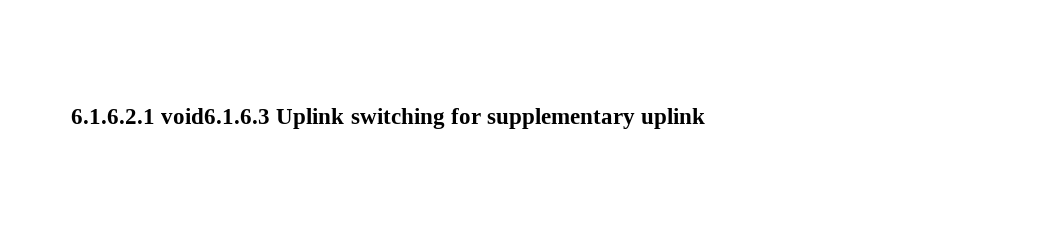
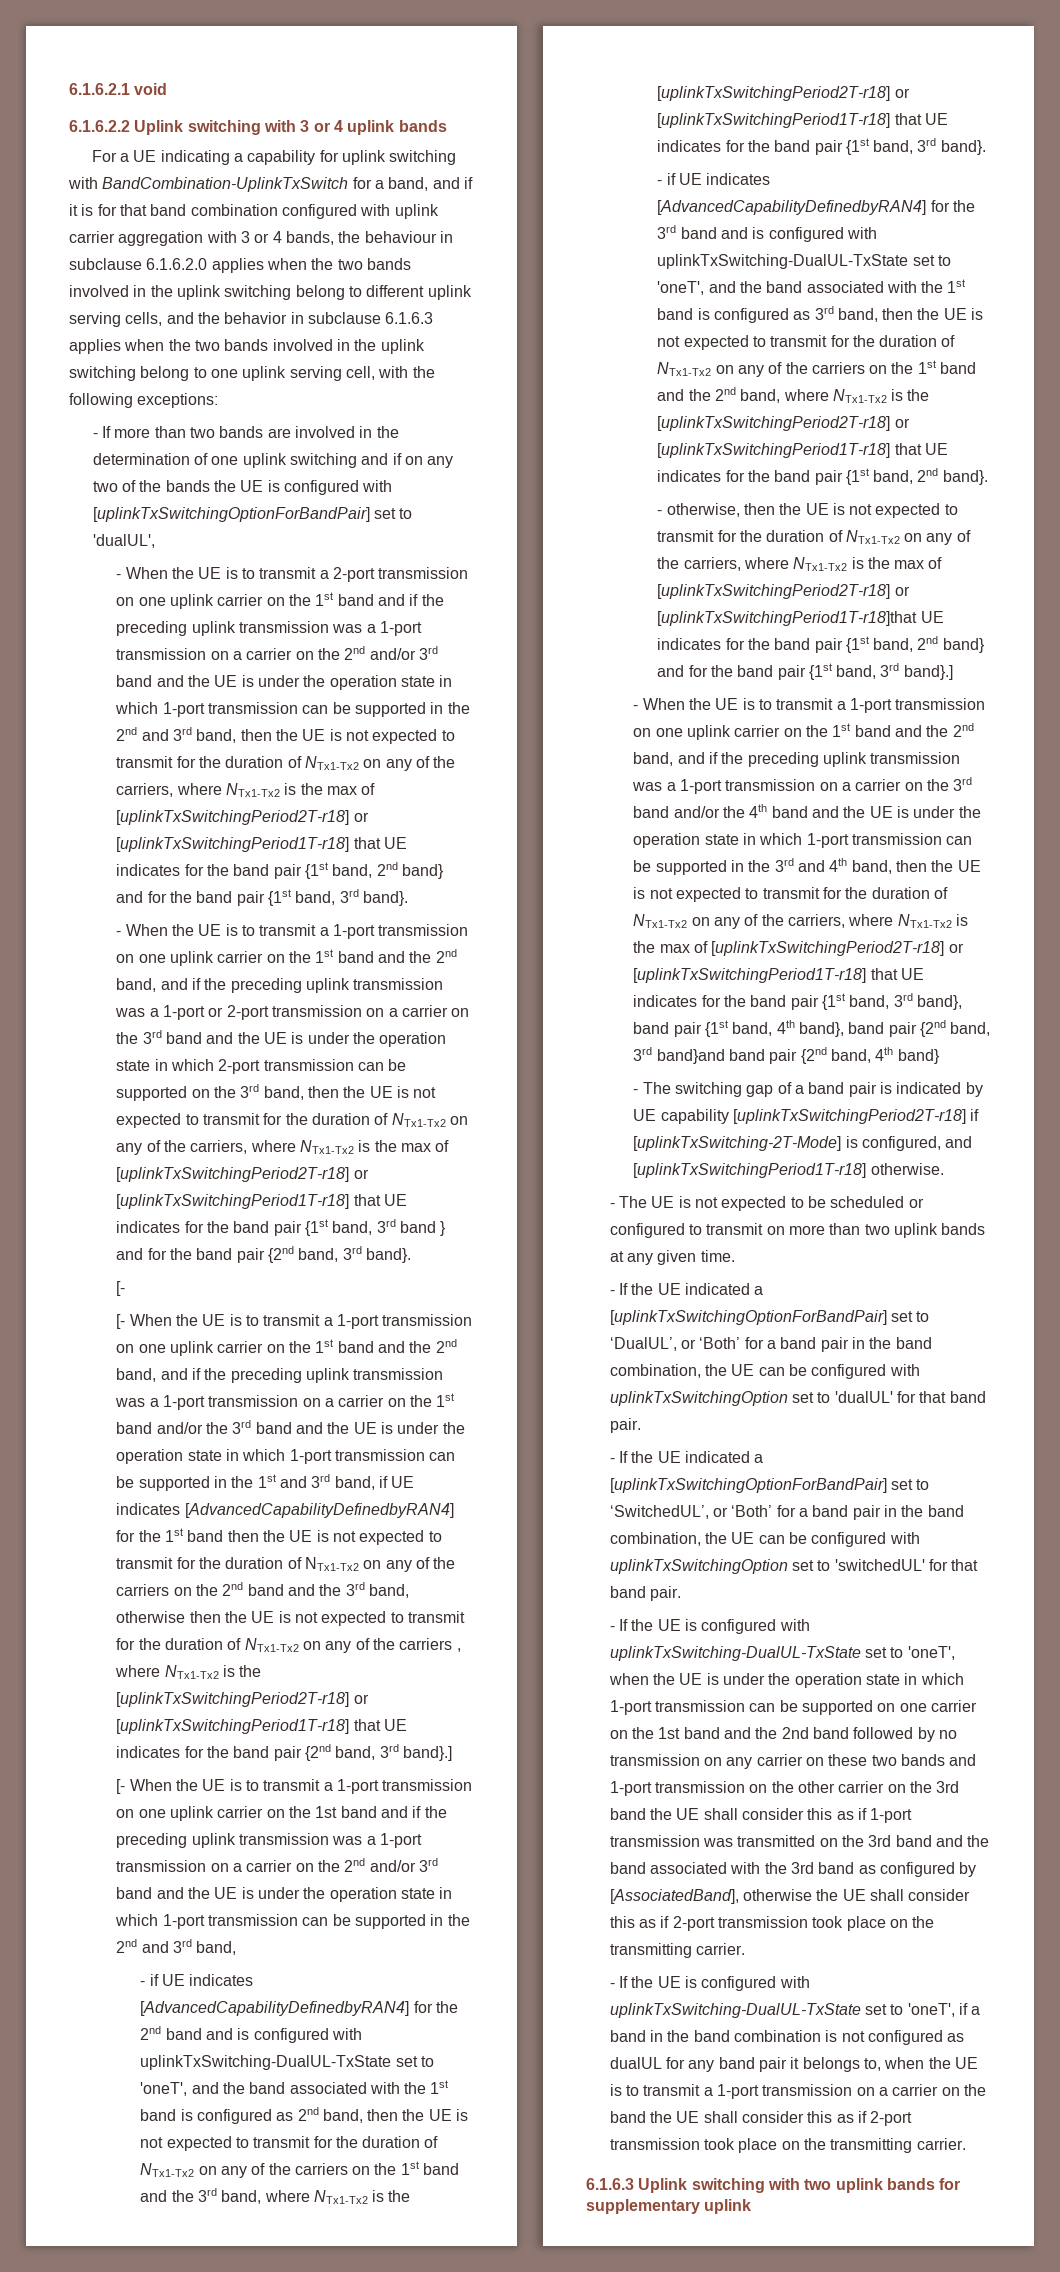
- 6.1.6.2.1 void6.1.6.3 Uplink switching for supplementary uplink
+ 6.1.6.2.1 void
+ 6.1.6.2.2 Uplink switching with 3 or 4 uplink bands
+ For a UE indicating a capability for uplink switching with BandCombination-UplinkTxSwitch for a band, and if it is for that band combination configured with uplink carrier aggregation with 3 or 4 bands, the behaviour in subclause 6.1.6.2.0 applies when the two bands involved in the uplink switching belong to different uplink serving cells, and the behavior in subclause 6.1.6.3 applies when the two bands involved in the uplink switching belong to one uplink serving cell, with the following exceptions:
+ - If more than two bands are involved in the determination of one uplink switching and if on any two of the bands the UE is configured with [uplinkTxSwitchingOptionForBandPair] set to 'dualUL',
+ - When the UE is to transmit a 2-port transmission on one uplink carrier on the 1st band and if the preceding uplink transmission was a 1-port transmission on a carrier on the 2nd and/or 3rd band and the UE is under the operation state in which 1-port transmission can be supported in the 2nd and 3rd band, then the UE is not expected to transmit for the duration of NTx1-Tx2 on any of the carriers, where NTx1-Tx2 is the max of [uplinkTxSwitchingPeriod2T-r18] or [uplinkTxSwitchingPeriod1T-r18] that UE indicates for the band pair {1st band, 2nd band} and for the band pair {1st band, 3rd band}.
+ - When the UE is to transmit a 1-port transmission on one uplink carrier on the 1st band and the 2nd band, and if the preceding uplink transmission was a 1-port or 2-port transmission on a carrier on the 3rd band and the UE is under the operation state in which 2-port transmission can be supported on the 3rd band, then the UE is not expected to transmit for the duration of NTx1-Tx2 on any of the carriers, where NTx1-Tx2 is the max of [uplinkTxSwitchingPeriod2T-r18] or [uplinkTxSwitchingPeriod1T-r18] that UE indicates for the band pair {1st band, 3rd band } and for the band pair {2nd band, 3rd band}.
+ [-
+ [- When the UE is to transmit a 1-port transmission on one uplink carrier on the 1st band and the 2nd band, and if the preceding uplink transmission was a 1-port transmission on a carrier on the 1st band and/or the 3rd band and the UE is under the operation state in which 1-port transmission can be supported in the 1st and 3rd band, if UE indicates [AdvancedCapabilityDefinedbyRAN4] for the 1st band then the UE is not expected to transmit for the duration of NTx1-Tx2 on any of the carriers on the 2nd band and the 3rd band, otherwise then the UE is not expected to transmit for the duration of NTx1-Tx2 on any of the carriers , where NTx1-Tx2 is the [uplinkTxSwitchingPeriod2T-r18] or [uplinkTxSwitchingPeriod1T-r18] that UE indicates for the band pair {2nd band, 3rd band}.]
+ [- When the UE is to transmit a 1-port transmission on one uplink carrier on the 1st band and if the preceding uplink transmission was a 1-port transmission on a carrier on the 2nd and/or 3rd band and the UE is under the operation state in which 1-port transmission can be supported in the 2nd and 3rd band,
+ - if UE indicates [AdvancedCapabilityDefinedbyRAN4] for the 2nd band and is configured with uplinkTxSwitching-DualUL-TxState set to 'oneT', and the band associated with the 1st band is configured as 2nd band, then the UE is not expected to transmit for the duration of NTx1-Tx2 on any of the carriers on the 1st band and the 3rd band, where NTx1-Tx2 is the [uplinkTxSwitchingPeriod2T-r18] or [uplinkTxSwitchingPeriod1T-r18] that UE indicates for the band pair {1st band, 3rd band}.
+ - if UE indicates [AdvancedCapabilityDefinedbyRAN4] for the 3rd band and is configured with uplinkTxSwitching-DualUL-TxState set to 'oneT', and the band associated with the 1st band is configured as 3rd band, then the UE is not expected to transmit for the duration of NTx1-Tx2 on any of the carriers on the 1st band and the 2nd band, where NTx1-Tx2 is the [uplinkTxSwitchingPeriod2T-r18] or [uplinkTxSwitchingPeriod1T-r18] that UE indicates for the band pair {1st band, 2nd band}.
+ - otherwise, then the UE is not expected to transmit for the duration of NTx1-Tx2 on any of the carriers, where NTx1-Tx2 is the max of [uplinkTxSwitchingPeriod2T-r18] or [uplinkTxSwitchingPeriod1T-r18]that UE indicates for the band pair {1st band, 2nd band} and for the band pair {1st band, 3rd band}.]
+ - When the UE is to transmit a 1-port transmission on one uplink carrier on the 1st band and the 2nd band, and if the preceding uplink transmission was a 1-port transmission on a carrier on the 3rd band and/or the 4th band and the UE is under the operation state in which 1-port transmission can be supported in the 3rd and 4th band, then the UE is not expected to transmit for the duration of NTx1-Tx2 on any of the carriers, where NTx1-Tx2 is the max of [uplinkTxSwitchingPeriod2T-r18] or [uplinkTxSwitchingPeriod1T-r18] that UE indicates for the band pair {1st band, 3rd band}, band pair {1st band, 4th band}, band pair {2nd band, 3rd band}and band pair {2nd band, 4th band}
+ - The switching gap of a band pair is indicated by UE capability [uplinkTxSwitchingPeriod2T-r18] if [uplinkTxSwitching-2T-Mode] is configured, and [uplinkTxSwitchingPeriod1T-r18] otherwise.
+ - The UE is not expected to be scheduled or configured to transmit on more than two uplink bands at any given time.
+ - If the UE indicated a [uplinkTxSwitchingOptionForBandPair] set to ‘DualUL’, or ‘Both’ for a band pair in the band combination, the UE can be configured with uplinkTxSwitchingOption set to 'dualUL' for that band pair.
+ - If the UE indicated a [uplinkTxSwitchingOptionForBandPair] set to ‘SwitchedUL’, or ‘Both’ for a band pair in the band combination, the UE can be configured with uplinkTxSwitchingOption set to 'switchedUL' for that band pair.
+ - If the UE is configured with uplinkTxSwitching-DualUL-TxState set to 'oneT', when the UE is under the operation state in which 1-port transmission can be supported on one carrier on the 1st band and the 2nd band followed by no transmission on any carrier on these two bands and 1-port transmission on the other carrier on the 3rd band the UE shall consider this as if 1-port transmission was transmitted on the 3rd band and the band associated with the 3rd band as configured by [AssociatedBand], otherwise the UE shall consider this as if 2-port transmission took place on the transmitting carrier.
+ - If the UE is configured with uplinkTxSwitching-DualUL-TxState set to 'oneT', if a band in the band combination is not configured as dualUL for any band pair it belongs to, when the UE is to transmit a 1-port transmission on a carrier on the band the UE shall consider this as if 2-port transmission took place on the transmitting carrier.
+ 6.1.6.3 Uplink switching with two uplink bands for supplementary uplink

